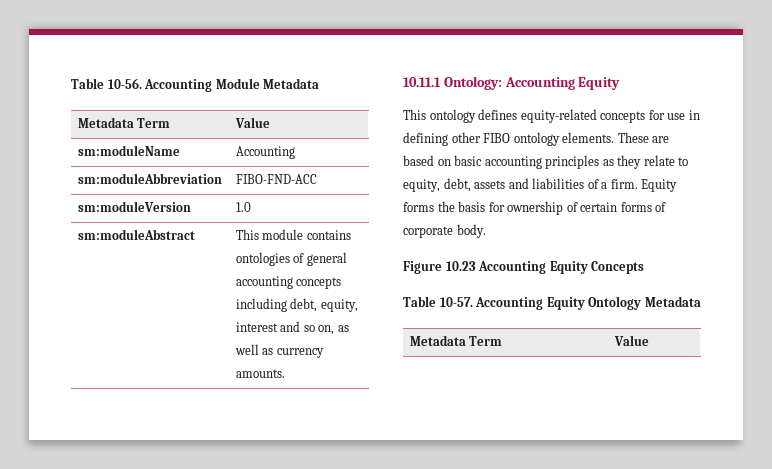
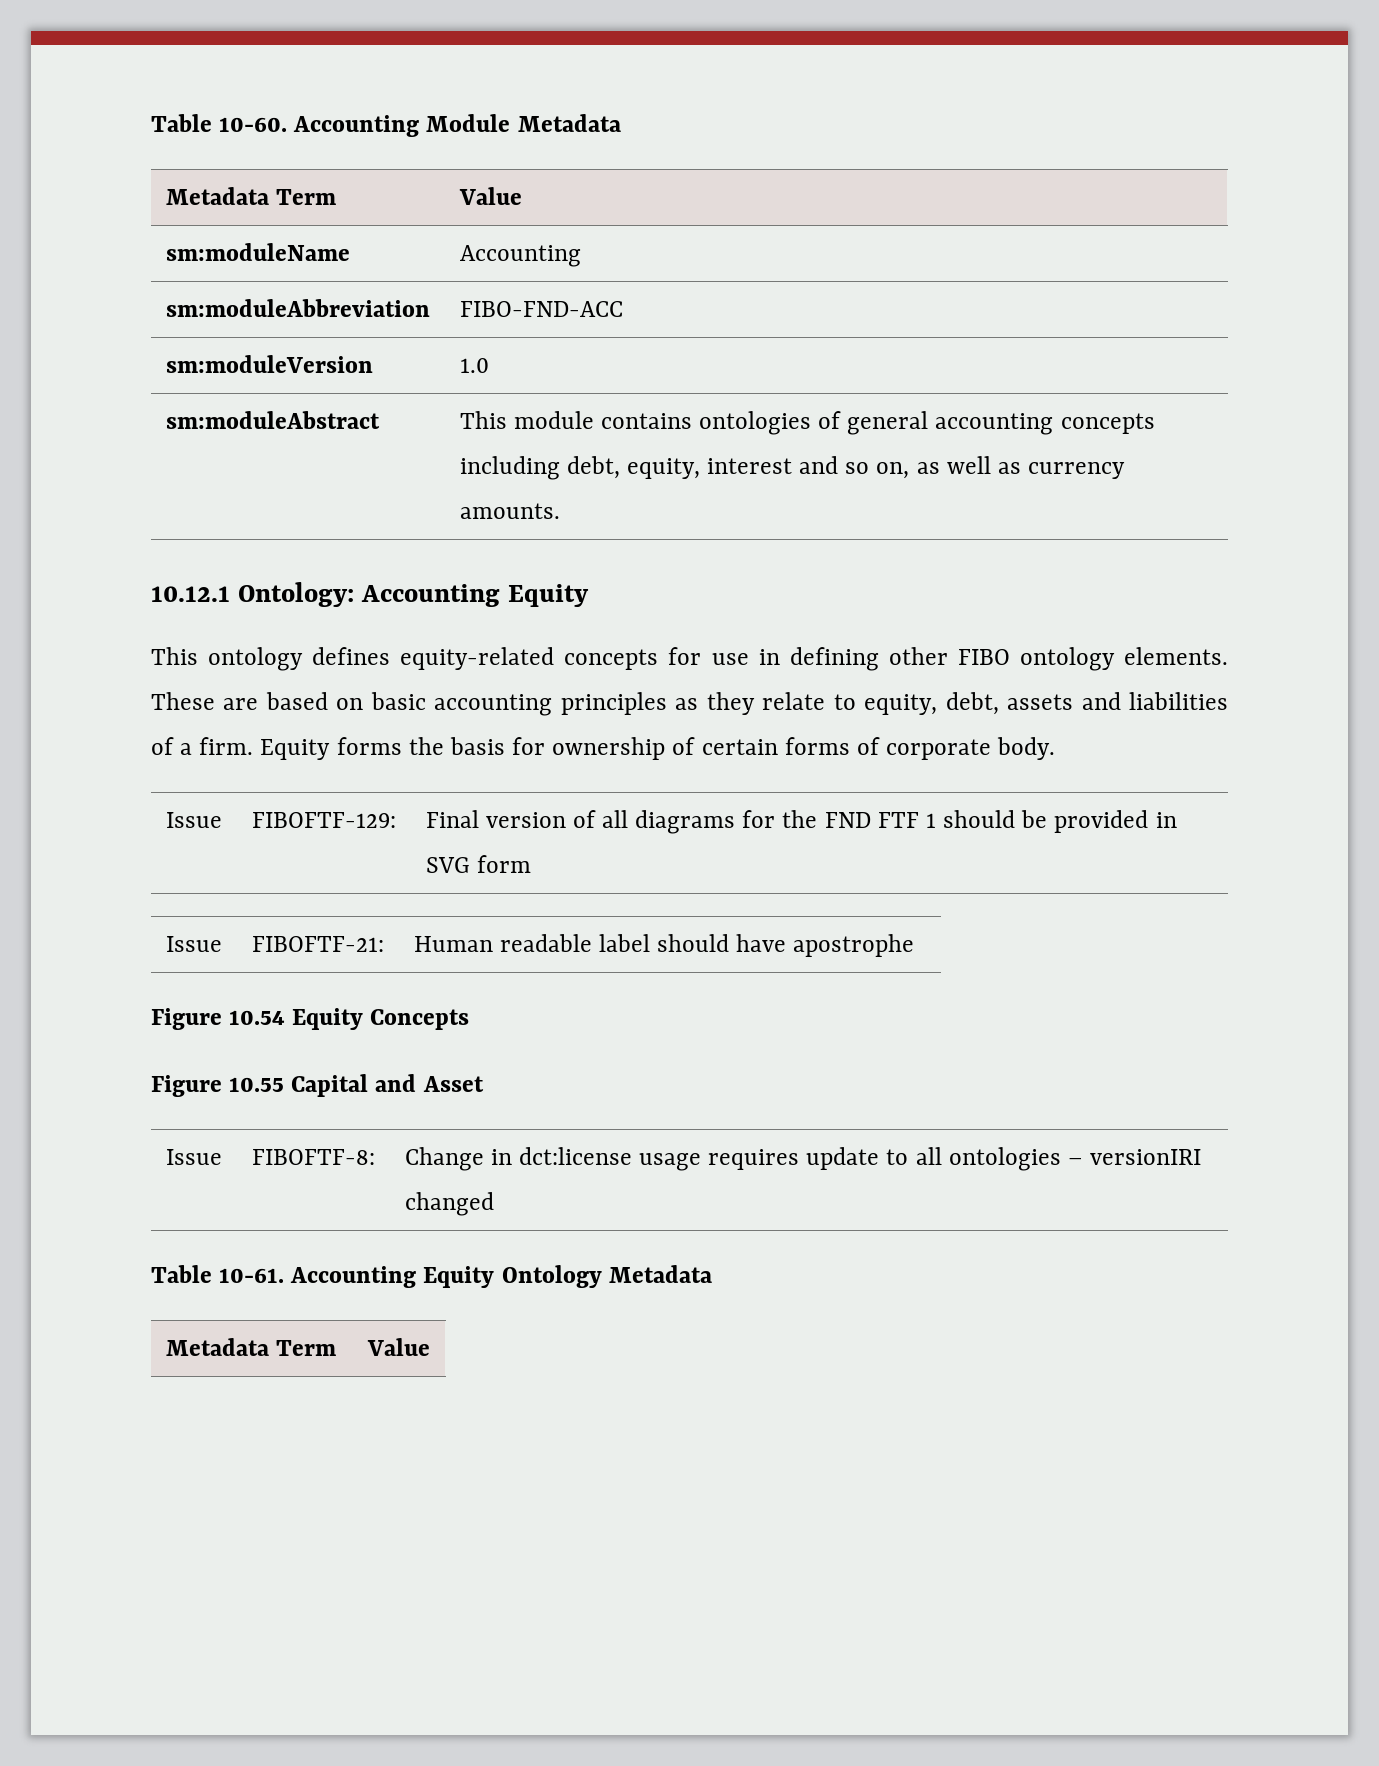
- Table 10-56.
+ Table 10-60.
- 10.11.1 Ontology: Accounting Equity
+ 10.12.1 Ontology: Accounting Equity
- Figure 10.23 Accounting Equity Concepts
+ Issue | FIBOFTF-129: | Final version of all diagrams for the FND FTF 1 should be provided in SVG form
+ Issue | FIBOFTF-21: | Human readable label should have apostrophe
+ Figure 10.54 Equity Concepts
- Table 10-57.
+ Figure 10.55 Capital and Asset
+ Issue | FIBOFTF-8: | Change in dct:license usage requires update to all ontologies – versionIRI changed
+ Table 10-61.

